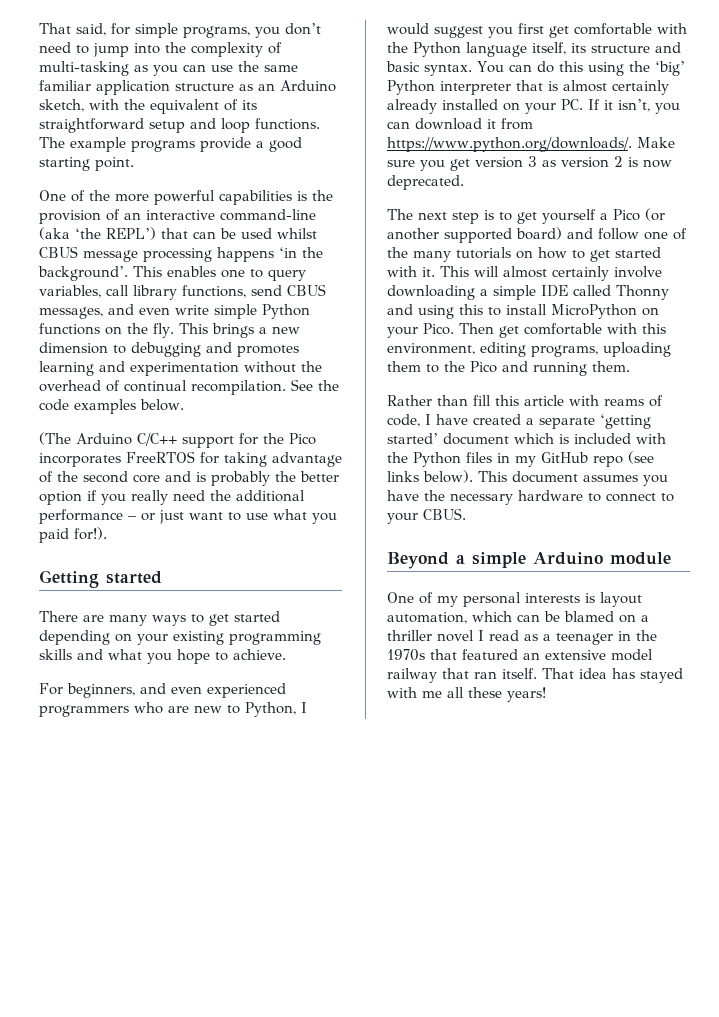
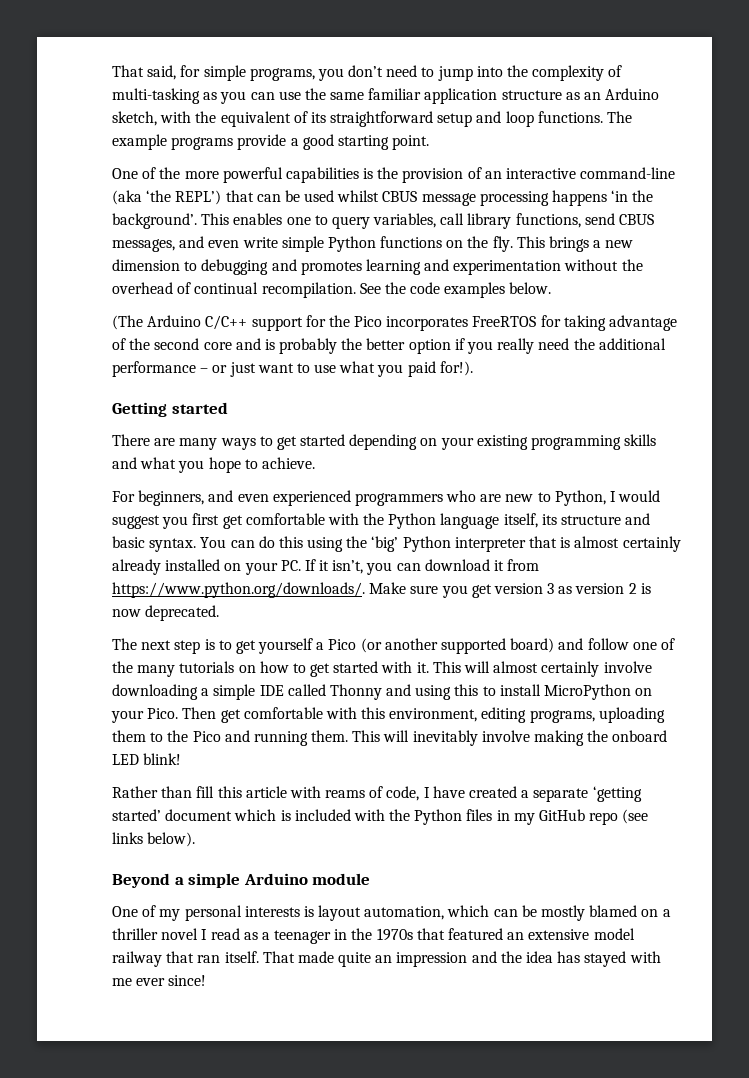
+ This will inevitably involve making the onboard LED blink!
- This document assumes you have the necessary hardware to connect to your CBUS.
- One of my personal interests is layout automation, which can be blamed on a thriller novel I read as a teenager in the 1970s that featured an extensive model railway that ran itself.
+ One of my personal interests is layout automation, which can be mostly blamed on a thriller novel I read as a teenager in the 1970s that featured an extensive model railway that ran itself.
- That idea has stayed with me all these years!
+ That made quite an impression and the idea has stayed with me ever since!

